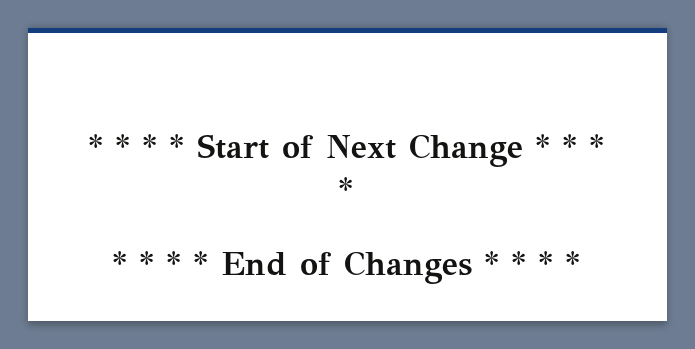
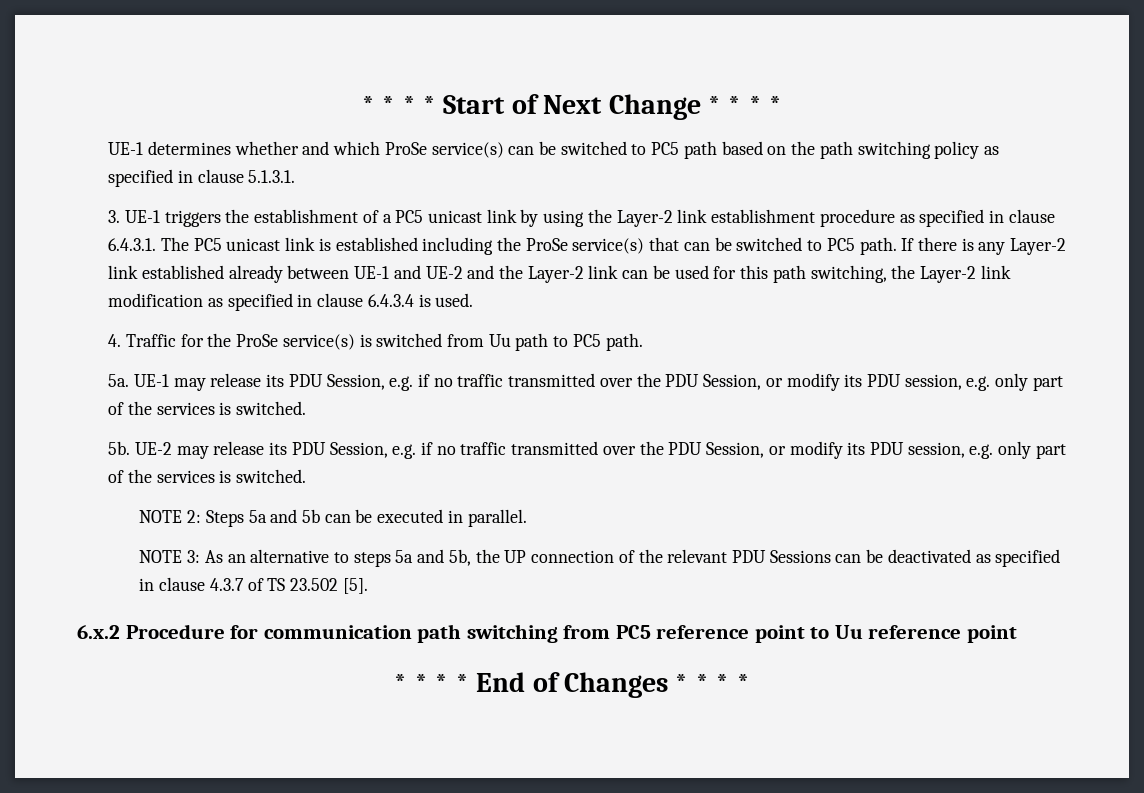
+ UE-1 determines whether and which ProSe service(s) can be switched to PC5 path based on the path switching policy as specified in clause 5.1.3.1.
+ 3. UE-1 triggers the establishment of a PC5 unicast link by using the Layer-2 link establishment procedure as specified in clause 6.4.3.1. The PC5 unicast link is established including the ProSe service(s) that can be switched to PC5 path. If there is any Layer-2 link established already between UE-1 and UE-2 and the Layer-2 link can be used for this path switching, the Layer-2 link modification as specified in clause 6.4.3.4 is used.
+ 4. Traffic for the ProSe service(s) is switched from Uu path to PC5 path.
+ 5a. UE-1 may release its PDU Session, e.g. if no traffic transmitted over the PDU Session, or modify its PDU session, e.g. only part of the services is switched.
+ 5b. UE-2 may release its PDU Session, e.g. if no traffic transmitted over the PDU Session, or modify its PDU session, e.g. only part of the services is switched.
+ NOTE 2: Steps 5a and 5b can be executed in parallel.
+ NOTE 3: As an alternative to steps 5a and 5b, the UP connection of the relevant PDU Sessions can be deactivated as specified in clause 4.3.7 of TS 23.502 [5].
+ 6.x.2 Procedure for communication path switching from PC5 reference point to Uu reference point

